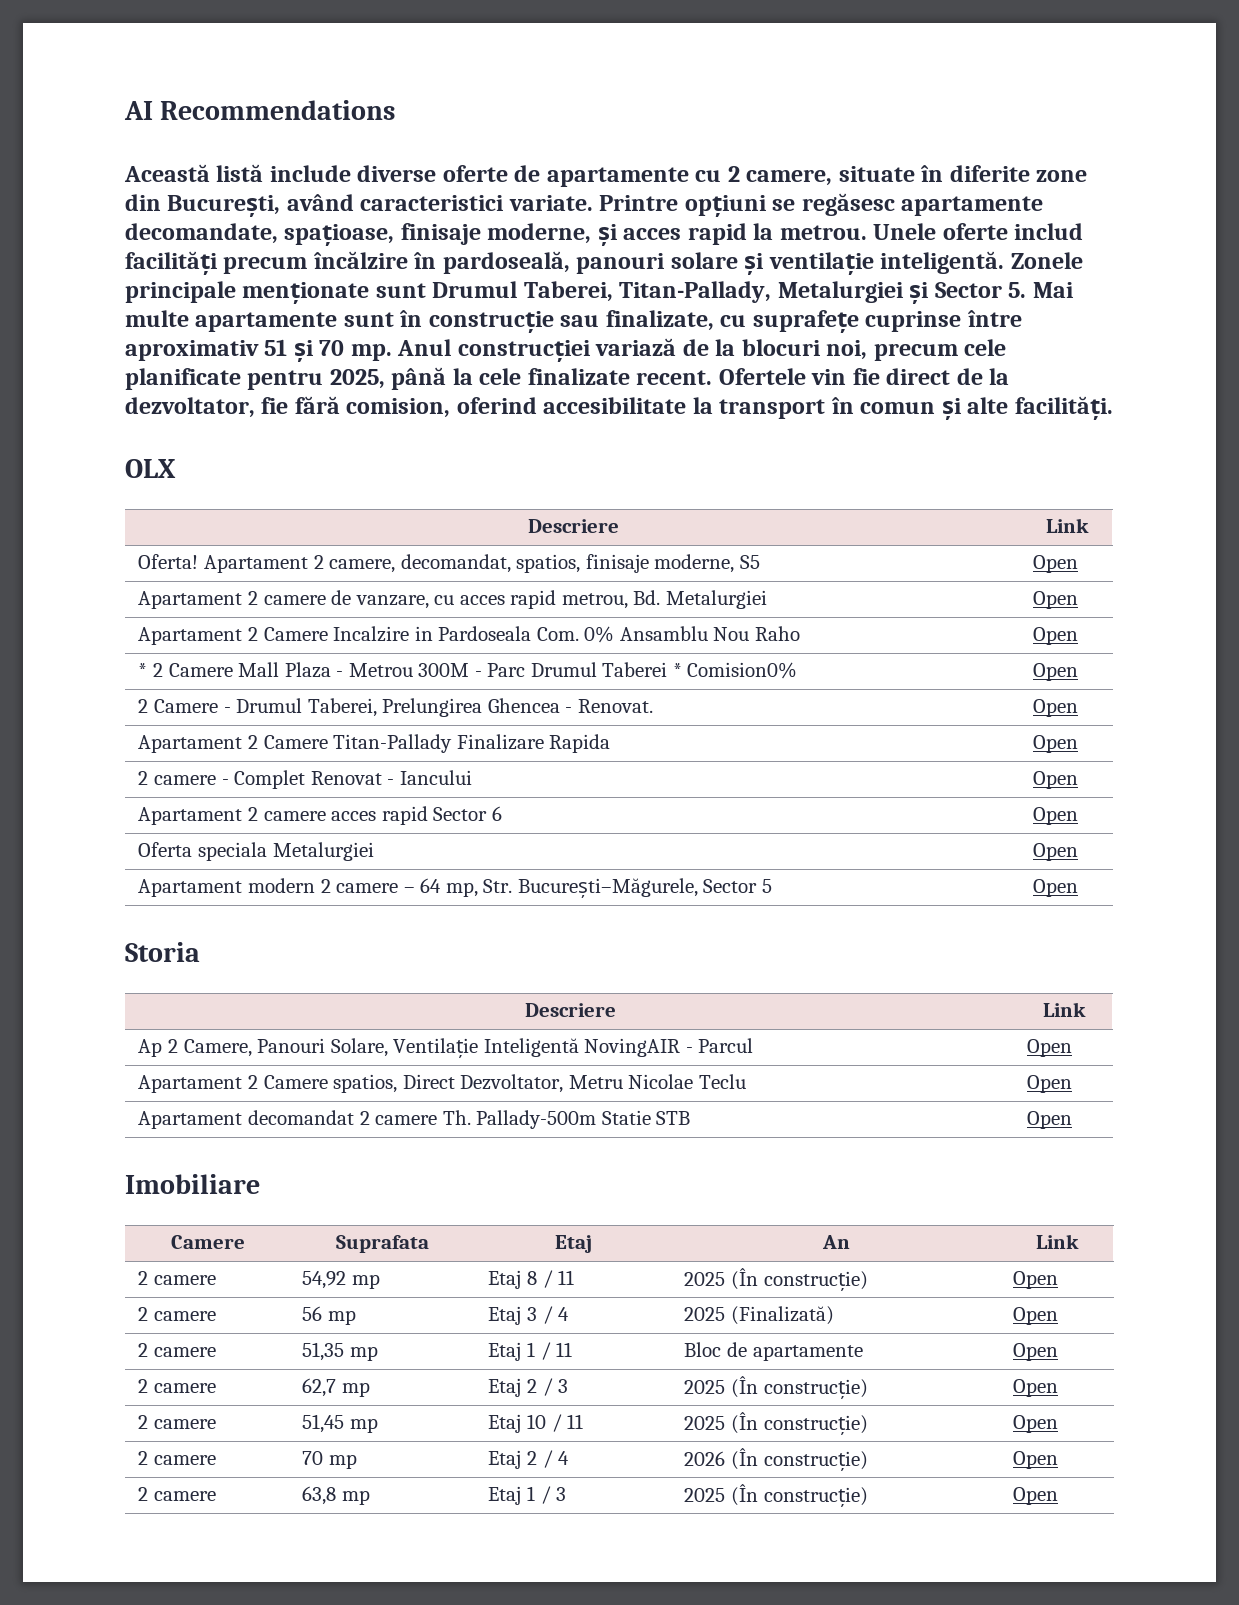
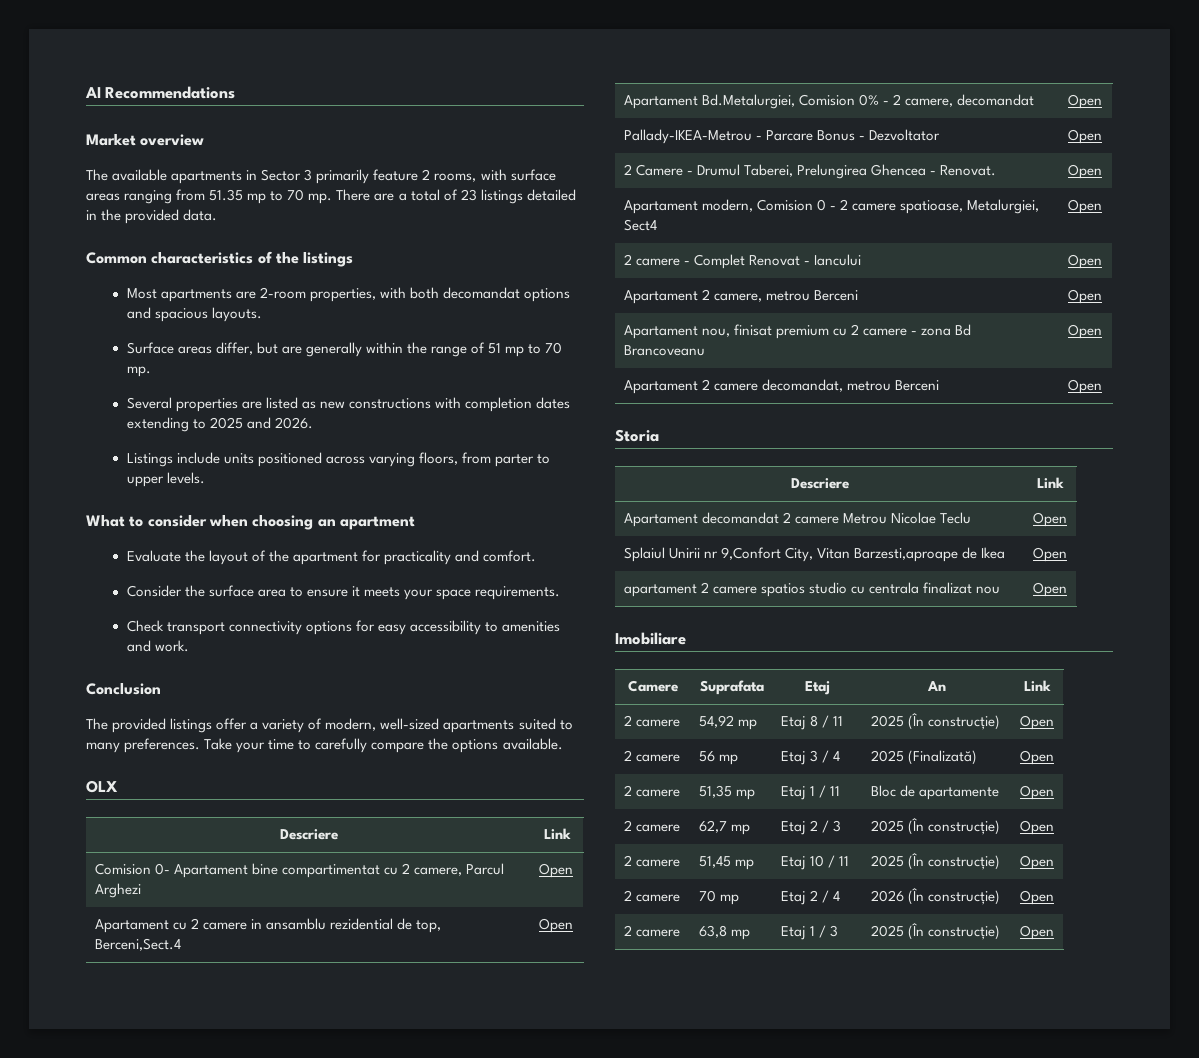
- Această listă include diverse oferte de apartamente cu 2 camere, situate în diferite zone din București, având caracteristici variate. Printre opțiuni se regăsesc apartamente decomandate, spațioase, finisaje moderne, și acces rapid la metrou. Unele oferte includ facilități precum încălzire în pardoseală, panouri solare și ventilație inteligentă. Zonele principale menționate sunt Drumul Taberei, Titan-Pallady, Metalurgiei și Sector 5. Mai multe apartamente sunt în construcție sau finalizate, cu suprafețe cuprinse între aproximativ 51 și 70 mp. Anul construcției variază de la blocuri noi, precum cele planificate pentru 2025, până la cele finalizate recent. Ofertele vin fie direct de la dezvoltator, fie fără comision, oferind accesibilitate la transport în comun și alte facilități.
+ Market overview
+ The available apartments in Sector 3 primarily feature 2 rooms, with surface areas ranging from 51.35 mp to 70 mp. There are a total of 23 listings detailed in the provided data.
+ Common characteristics of the listings
+ Most apartments are 2-room properties, with both decomandat options and spacious layouts.
+ Surface areas differ, but are generally within the range of 51 mp to 70 mp.
+ Several properties are listed as new constructions with completion dates extending to 2025 and 2026.
+ Listings include units positioned across varying floors, from parter to upper levels.
+ What to consider when choosing an apartment
+ Evaluate the layout of the apartment for practicality and comfort.
+ Consider the surface area to ensure it meets your space requirements.
+ Check transport connectivity options for easy accessibility to amenities and work.
+ Conclusion
+ The provided listings offer a variety of modern, well-sized apartments suited to many preferences. Take your time to carefully compare the options available.
  OLX
  Descriere | Link
- Oferta! Apartament 2 camere, decomandat, spatios, finisaje moderne, S5 | Open
- Apartament 2 camere de vanzare, cu acces rapid metrou, Bd. Metalurgiei | Open
- Apartament 2 Camere Incalzire in Pardoseala Com. 0% Ansamblu Nou Raho | Open
- * 2 Camere Mall Plaza - Metrou 300M - Parc Drumul Taberei * Comision0% | Open
+ Comision 0- Apartament bine compartimentat cu 2 camere, Parcul Arghezi | Open
+ Apartament cu 2 camere in ansamblu rezidential de top, Berceni,Sect.4 | Open
+ Apartament Bd.Metalurgiei, Comision 0% - 2 camere, decomandat | Open
+ Pallady-IKEA-Metrou - Parcare Bonus - Dezvoltator | Open
- Apartament 2 Camere Titan-Pallady Finalizare Rapida | Open
+ Apartament modern, Comision 0 - 2 camere spatioase, Metalurgiei, Sect4 | Open
- Apartament 2 camere acces rapid Sector 6 | Open
- Oferta speciala Metalurgiei | Open
- Apartament modern 2 camere – 64 mp, Str. București–Măgurele, Sector 5 | Open
+ Apartament 2 camere, metrou Berceni | Open
+ Apartament nou, finisat premium cu 2 camere - zona Bd Brancoveanu | Open
+ Apartament 2 camere decomandat, metrou Berceni | Open
  Storia
  Descriere | Link
- Ap 2 Camere, Panouri Solare, Ventilație Inteligentă NovingAIR - Parcul | Open
- Apartament 2 Camere spatios, Direct Dezvoltator, Metru Nicolae Teclu | Open
- Apartament decomandat 2 camere Th. Pallady-500m Statie STB | Open
+ Apartament decomandat 2 camere Metrou Nicolae Teclu | Open
+ Splaiul Unirii nr 9,Confort City, Vitan Barzesti,aproape de Ikea | Open
+ apartament 2 camere spatios studio cu centrala finalizat nou | Open

